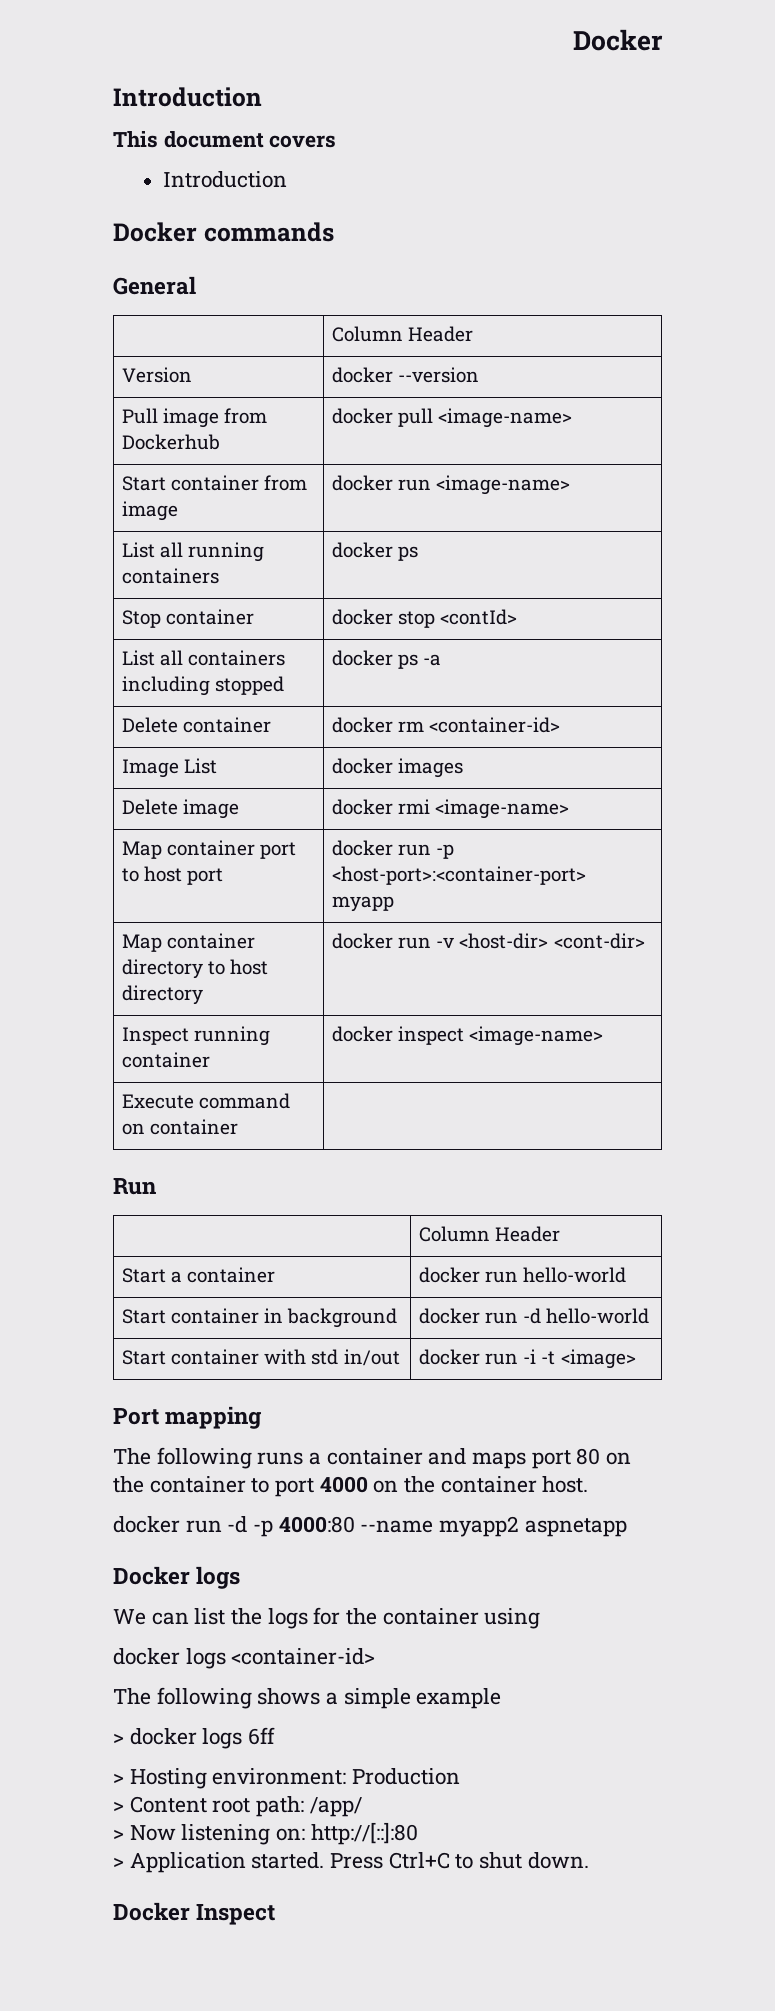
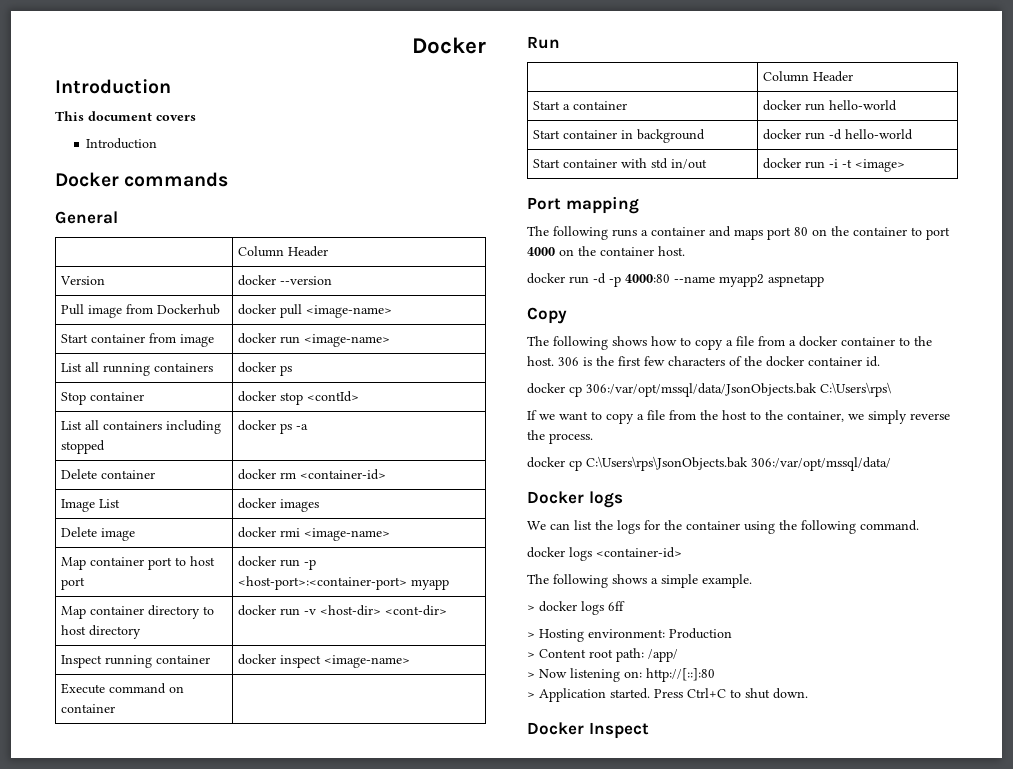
+ Copy
+ The following shows how to copy a file from a docker container to the host. 306 is the first few characters of the docker container id.
+ docker cp 306:/var/opt/mssql/data/JsonObjects.bak C:\Users\rps\
+ If we want to copy a file from the host to the container, we simply reverse the process.
+ docker cp C:\Users\rps\JsonObjects.bak 306:/var/opt/mssql/data/
- We can list the logs for the container using
+ We can list the logs for the container using the following command.
- The following shows a simple example
+ The following shows a simple example.

